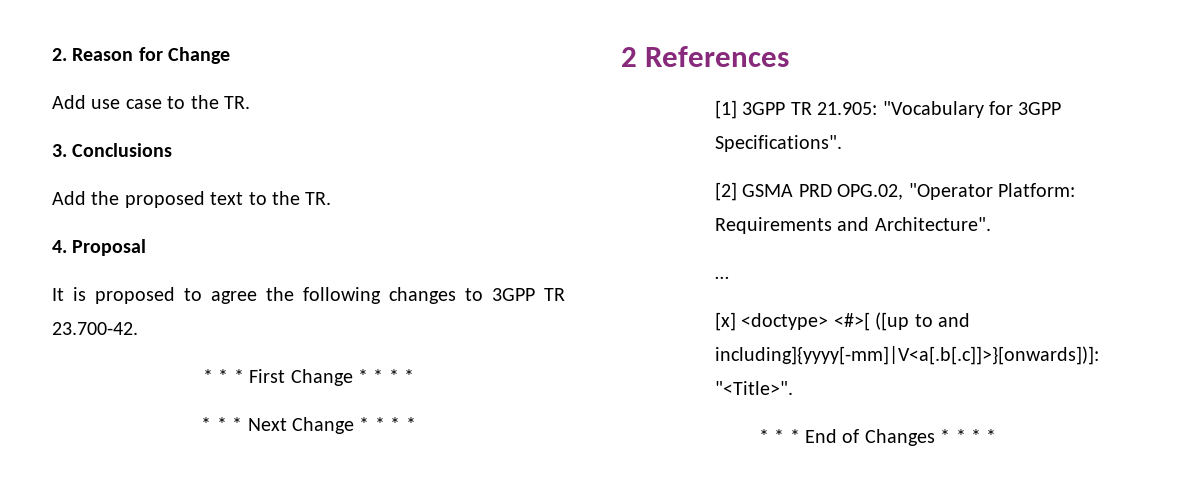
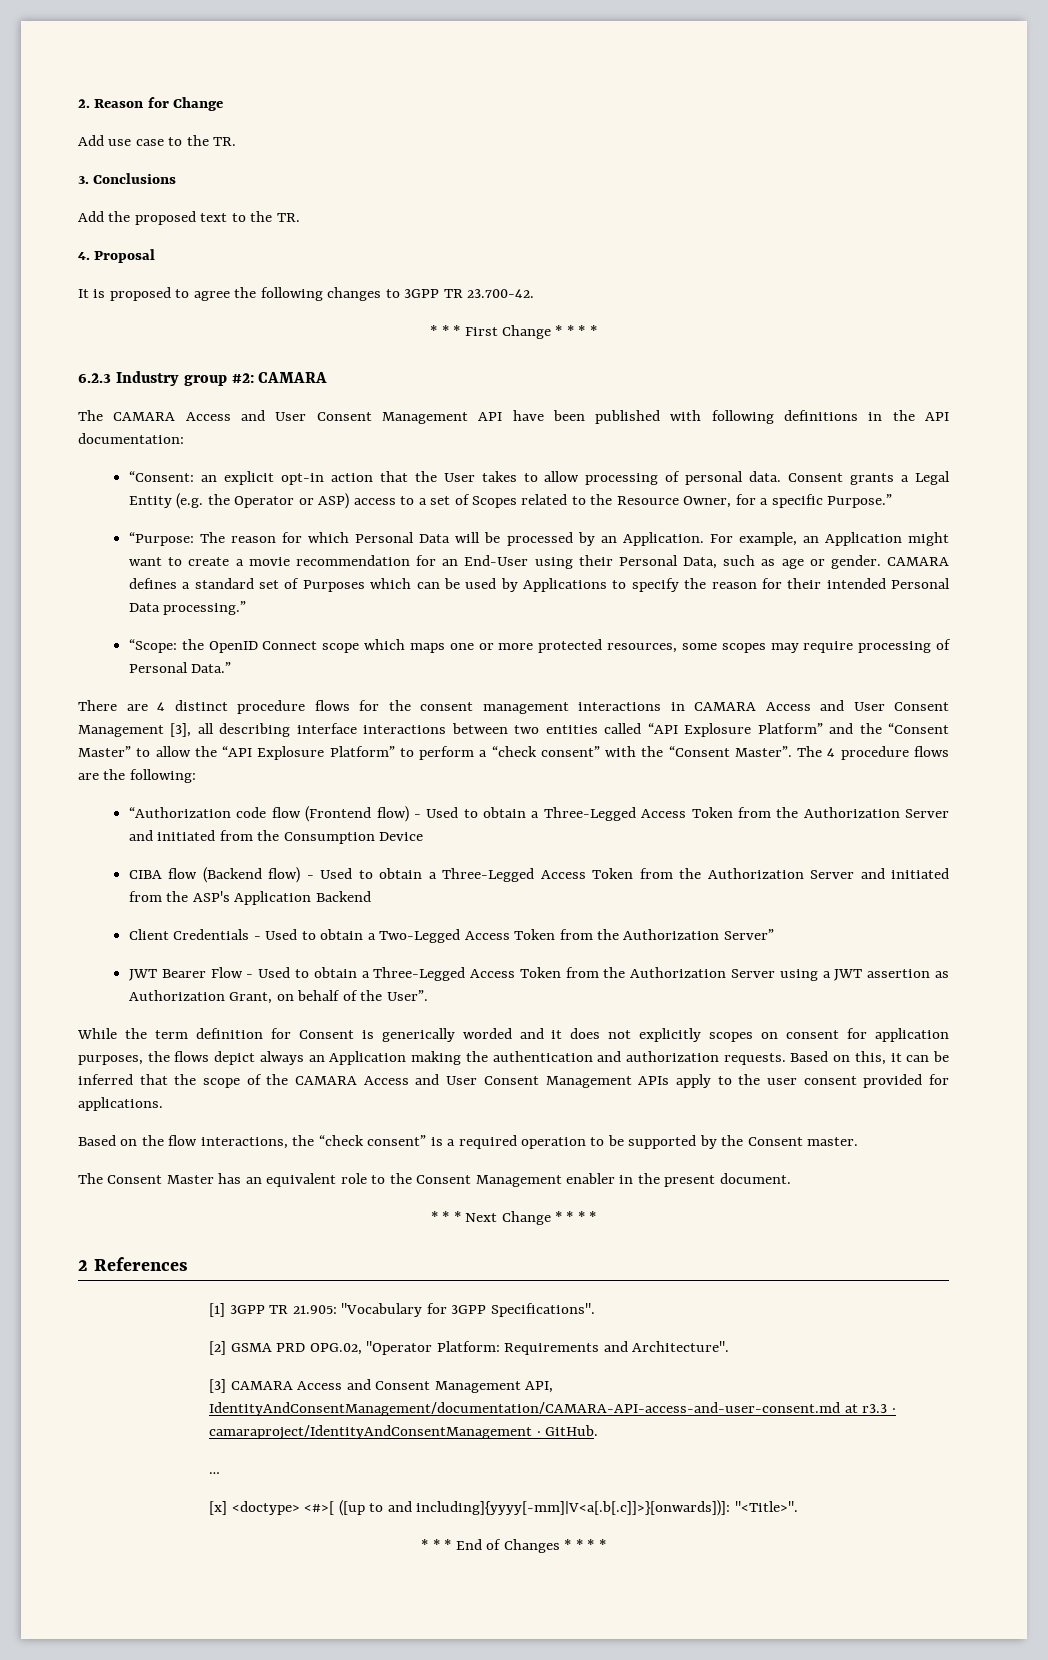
+ 6.2.3 Industry group #2: CAMARA
+ The CAMARA Access and User Consent Management API have been published with following definitions in the API documentation:
+ “Consent: an explicit opt-in action that the User takes to allow processing of personal data. Consent grants a Legal Entity (e.g. the Operator or ASP) access to a set of Scopes related to the Resource Owner, for a specific Purpose.”
+ “Purpose: The reason for which Personal Data will be processed by an Application. For example, an Application might want to create a movie recommendation for an End-User using their Personal Data, such as age or gender. CAMARA defines a standard set of Purposes which can be used by Applications to specify the reason for their intended Personal Data processing.”
+ “Scope: the OpenID Connect scope which maps one or more protected resources, some scopes may require processing of Personal Data.”
+ There are 4 distinct procedure flows for the consent management interactions in CAMARA Access and User Consent Management [3], all describing interface interactions between two entities called “API Explosure Platform” and the “Consent Master” to allow the “API Explosure Platform” to perform a “check consent” with the “Consent Master”. The 4 procedure flows are the following:
+ “Authorization code flow (Frontend flow) - Used to obtain a Three-Legged Access Token from the Authorization Server and initiated from the Consumption Device
+ CIBA flow (Backend flow) - Used to obtain a Three-Legged Access Token from the Authorization Server and initiated from the ASP's Application Backend
+ Client Credentials - Used to obtain a Two-Legged Access Token from the Authorization Server”
+ JWT Bearer Flow - Used to obtain a Three-Legged Access Token from the Authorization Server using a JWT assertion as Authorization Grant, on behalf of the User”.
+ While the term definition for Consent is generically worded and it does not explicitly scopes on consent for application purposes, the flows depict always an Application making the authentication and authorization requests. Based on this, it can be inferred that the scope of the CAMARA Access and User Consent Management APIs apply to the user consent provided for applications.
+ Based on the flow interactions, the “check consent” is a required operation to be supported by the Consent master.
+ The Consent Master has an equivalent role to the Consent Management enabler in the present document.
+ [3] CAMARA Access and Consent Management API, IdentityAndConsentManagement/documentation/CAMARA-API-access-and-user-consent.md at r3.3 · camaraproject/IdentityAndConsentManagement · GitHub.

